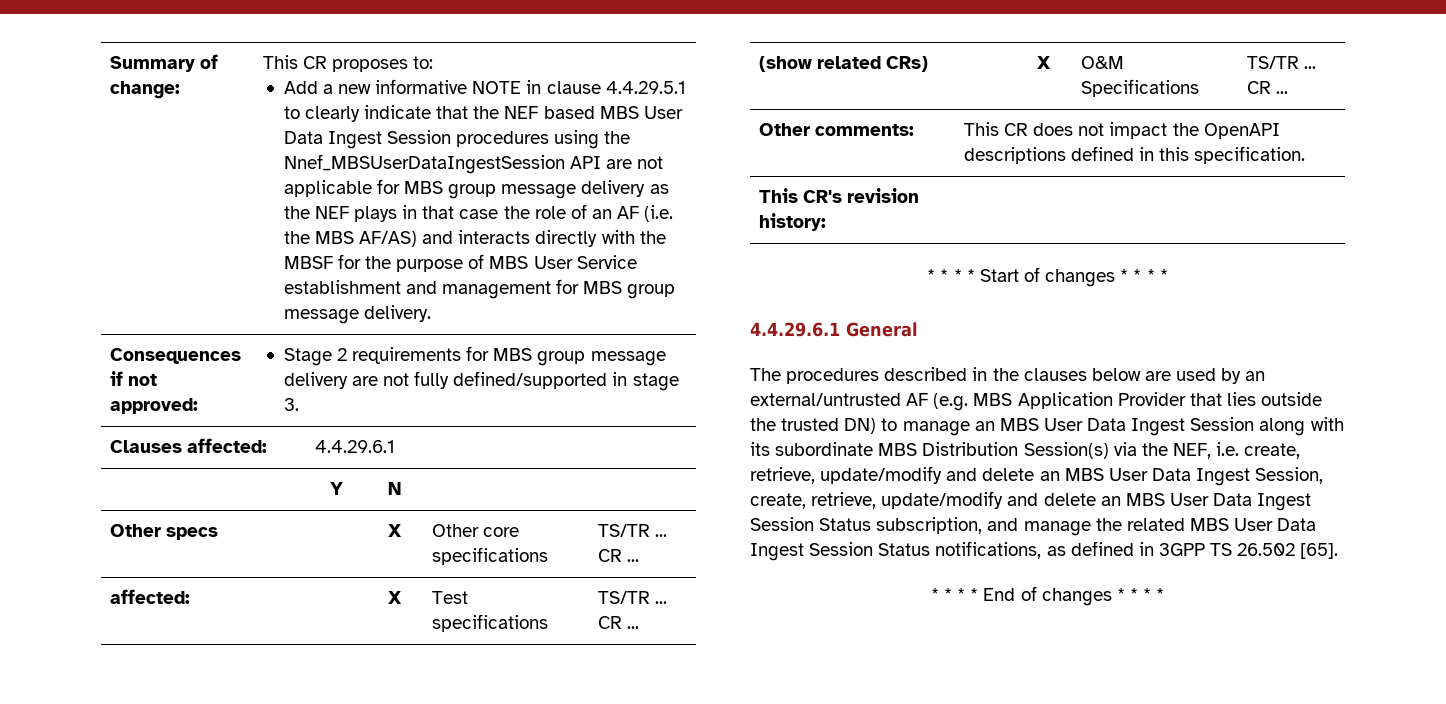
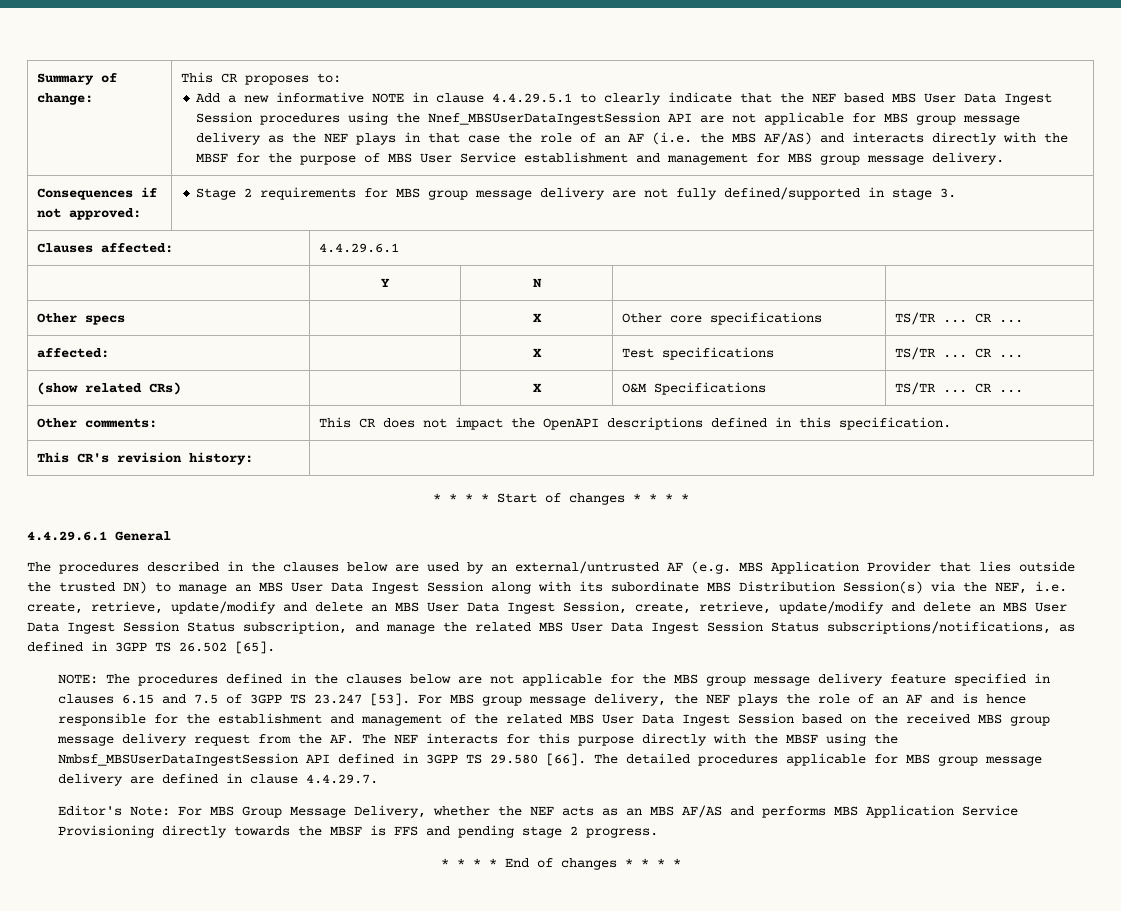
- The procedures described in the clauses below are used by an external/untrusted AF (e.g. MBS Application Provider that lies outside the trusted DN) to manage an MBS User Data Ingest Session along with its subordinate MBS Distribution Session(s) via the NEF, i.e. create, retrieve, update/modify and delete an MBS User Data Ingest Session, create, retrieve, update/modify and delete an MBS User Data Ingest Session Status subscription, and manage the related MBS User Data Ingest Session Status notifications, as defined in 3GPP TS 26.502 [65].
+ The procedures described in the clauses below are used by an external/untrusted AF (e.g. MBS Application Provider that lies outside the trusted DN) to manage an MBS User Data Ingest Session along with its subordinate MBS Distribution Session(s) via the NEF, i.e. create, retrieve, update/modify and delete an MBS User Data Ingest Session, create, retrieve, update/modify and delete an MBS User Data Ingest Session Status subscription, and manage the related MBS User Data Ingest Session Status subscriptions/notifications, as defined in 3GPP TS 26.502 [65].
+ NOTE: The procedures defined in the clauses below are not applicable for the MBS group message delivery feature specified in clauses 6.15 and 7.5 of 3GPP TS 23.247 [53]. For MBS group message delivery, the NEF plays the role of an AF and is hence responsible for the establishment and management of the related MBS User Data Ingest Session based on the received MBS group message delivery request from the AF. The NEF interacts for this purpose directly with the MBSF using the Nmbsf_MBSUserDataIngestSession API defined in 3GPP TS 29.580 [66]. The detailed procedures applicable for MBS group message delivery are defined in clause 4.4.29.7.
+ Editor's Note: For MBS Group Message Delivery, whether the NEF acts as an MBS AF/AS and performs MBS Application Service Provisioning directly towards the MBSF is FFS and pending stage 2 progress.

